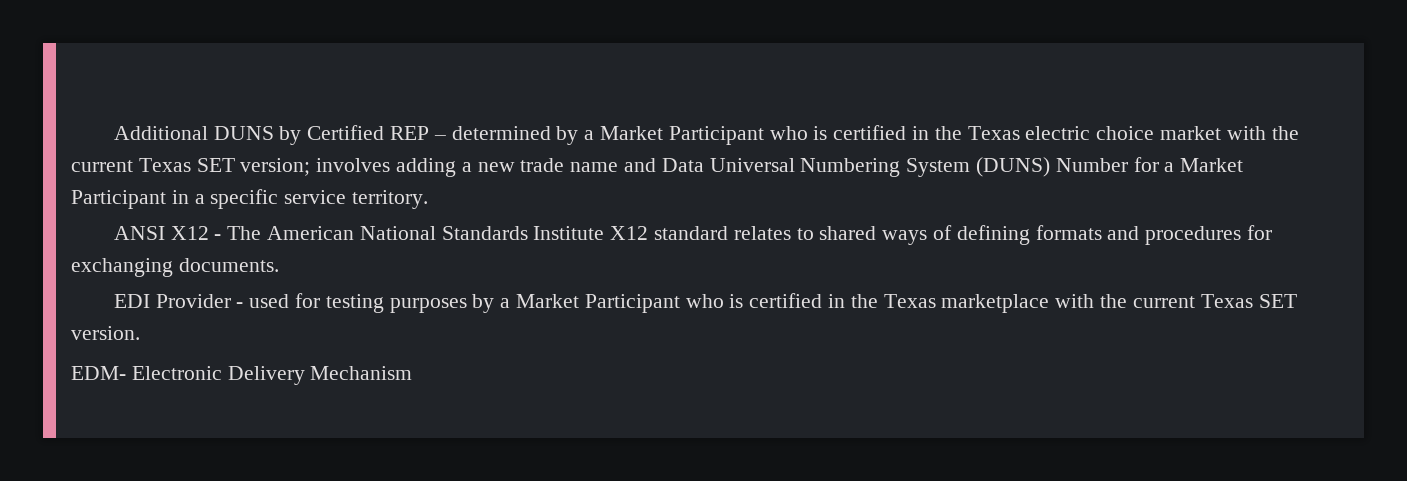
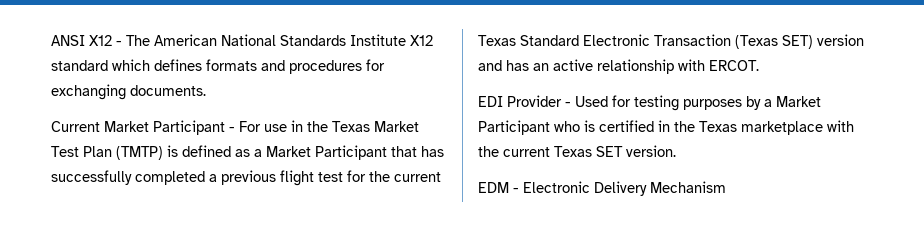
- Additional DUNS by Certified REP – determined by a Market Participant who is certified in the Texas electric choice market with the current Texas SET version; involves adding a new trade name and Data Universal Numbering System (DUNS) Number for a Market Participant in a specific service territory.
- ANSI X12 - The American National Standards Institute X12 standard relates to shared ways of defining formats and procedures for exchanging documents.
+ ANSI X12 - The American National Standards Institute X12 standard which defines formats and procedures for exchanging documents.
+ Current Market Participant - For use in the Texas Market Test Plan (TMTP) is defined as a Market Participant that has successfully completed a previous flight test for the current Texas Standard Electronic Transaction (Texas SET) version and has an active relationship with ERCOT.
- EDI Provider - used for testing purposes by a Market Participant who is certified in the Texas marketplace with the current Texas SET version.
+ EDI Provider - Used for testing purposes by a Market Participant who is certified in the Texas marketplace with the current Texas SET version.
- EDM- Electronic Delivery Mechanism
+ EDM - Electronic Delivery Mechanism

